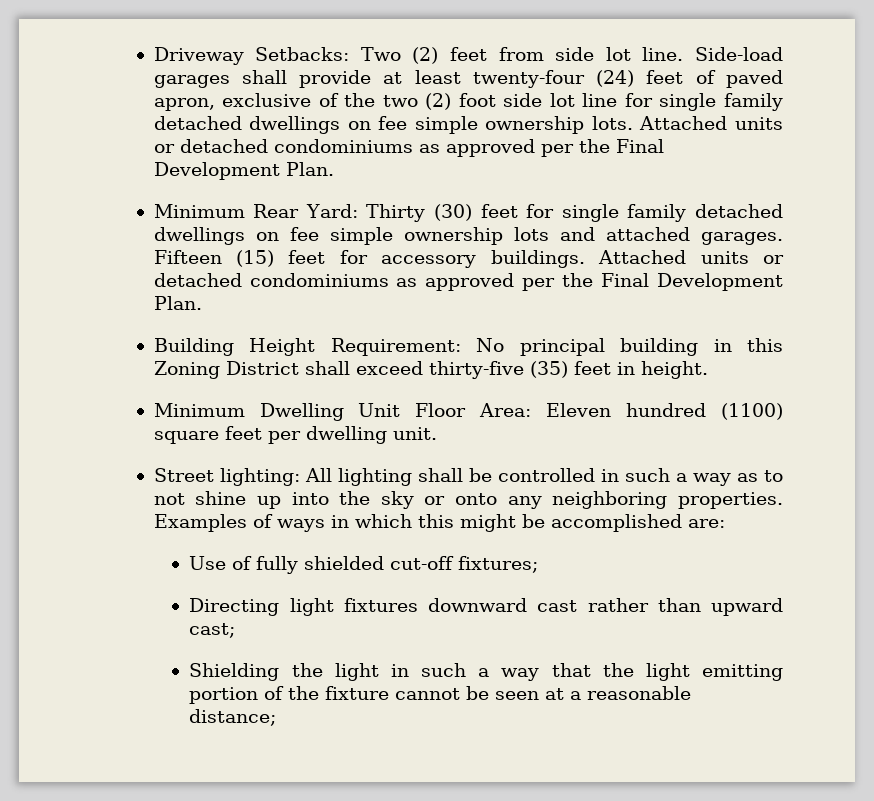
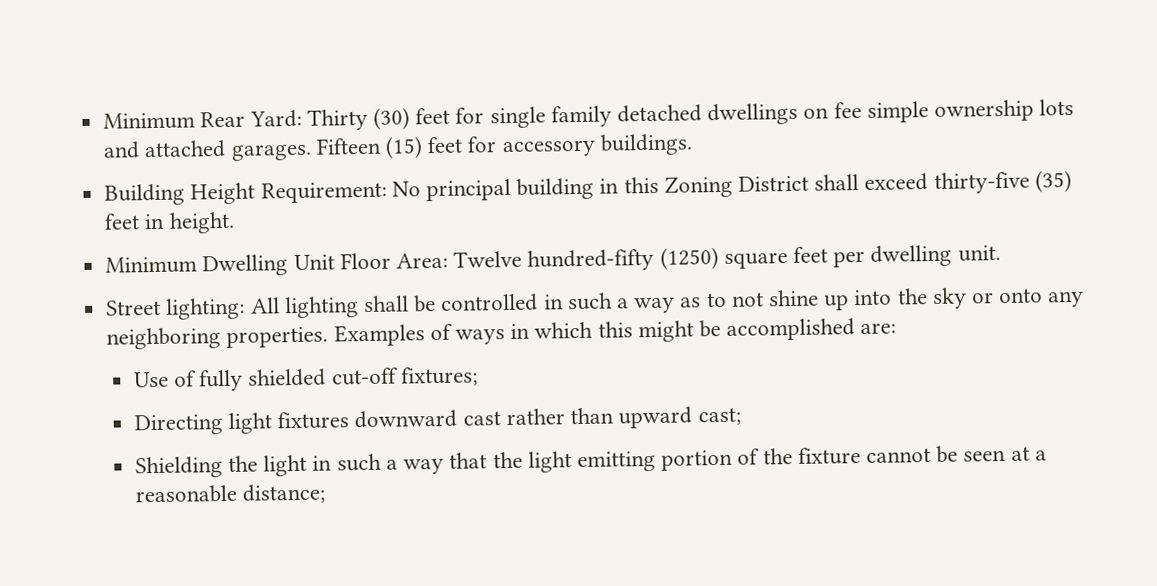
- Driveway Setbacks: Two (2) feet from side lot line. Side-load garages shall provide at least twenty-four (24) feet of paved apron, exclusive of the two (2) foot side lot line for single family detached dwellings on fee simple ownership lots. Attached units or detached condominiums as approved per the Final Development Plan.
- Fifteen (15) feet for accessory buildings. Attached units or detached condominiums as approved per the Final Development Plan.
+ Fifteen (15) feet for accessory buildings.
- Minimum Dwelling Unit Floor Area: Eleven hundred (1100) square feet per dwelling unit.
+ Minimum Dwelling Unit Floor Area: Twelve hundred-fifty (1250) square feet per dwelling unit.

